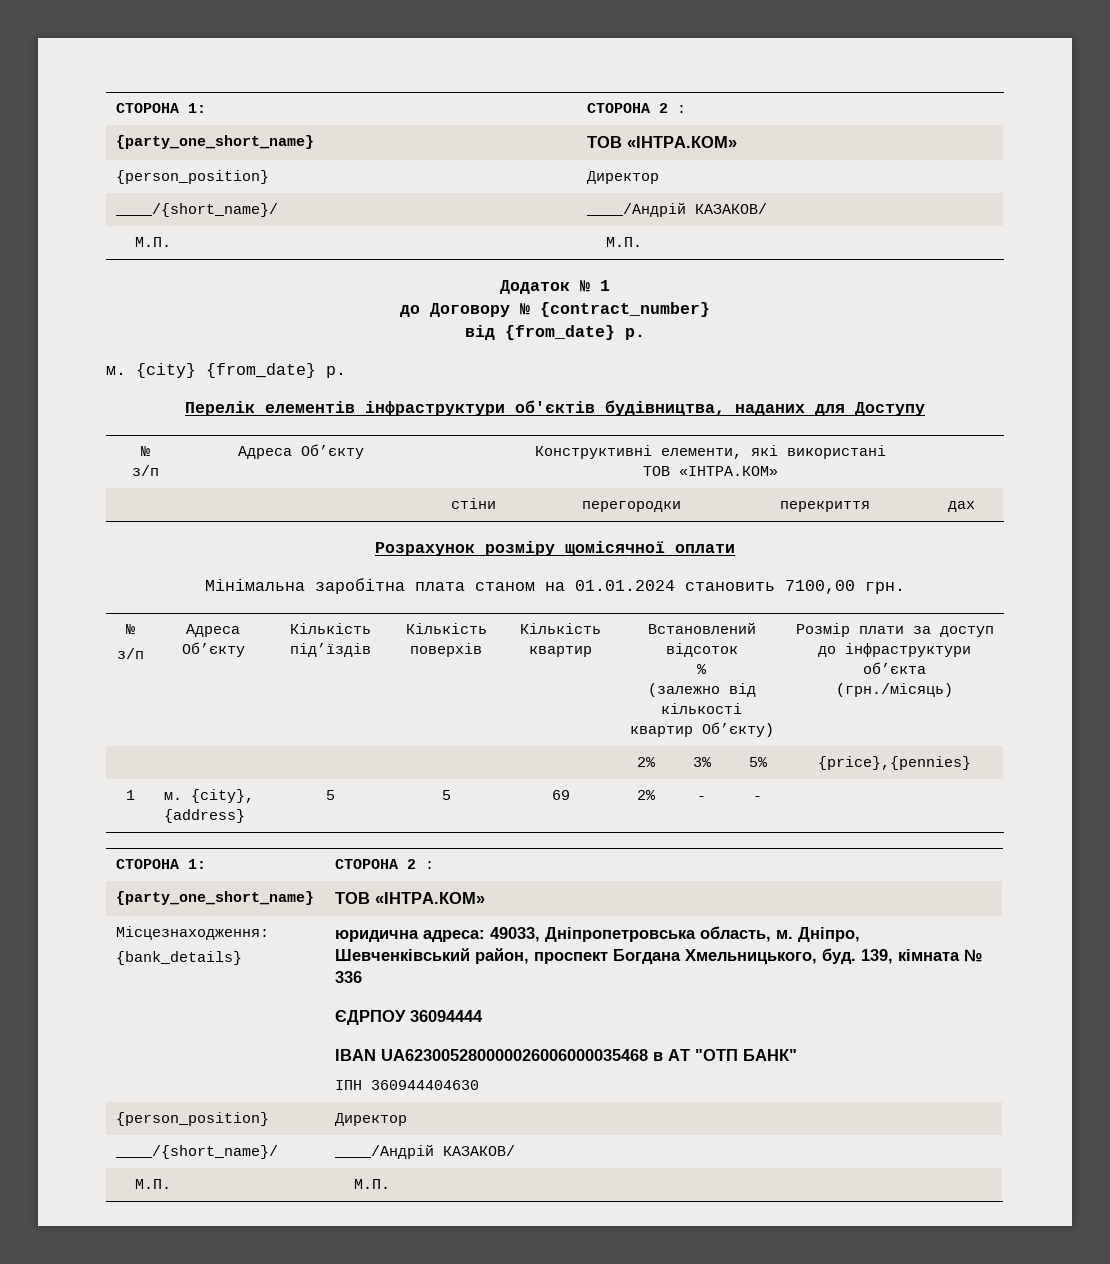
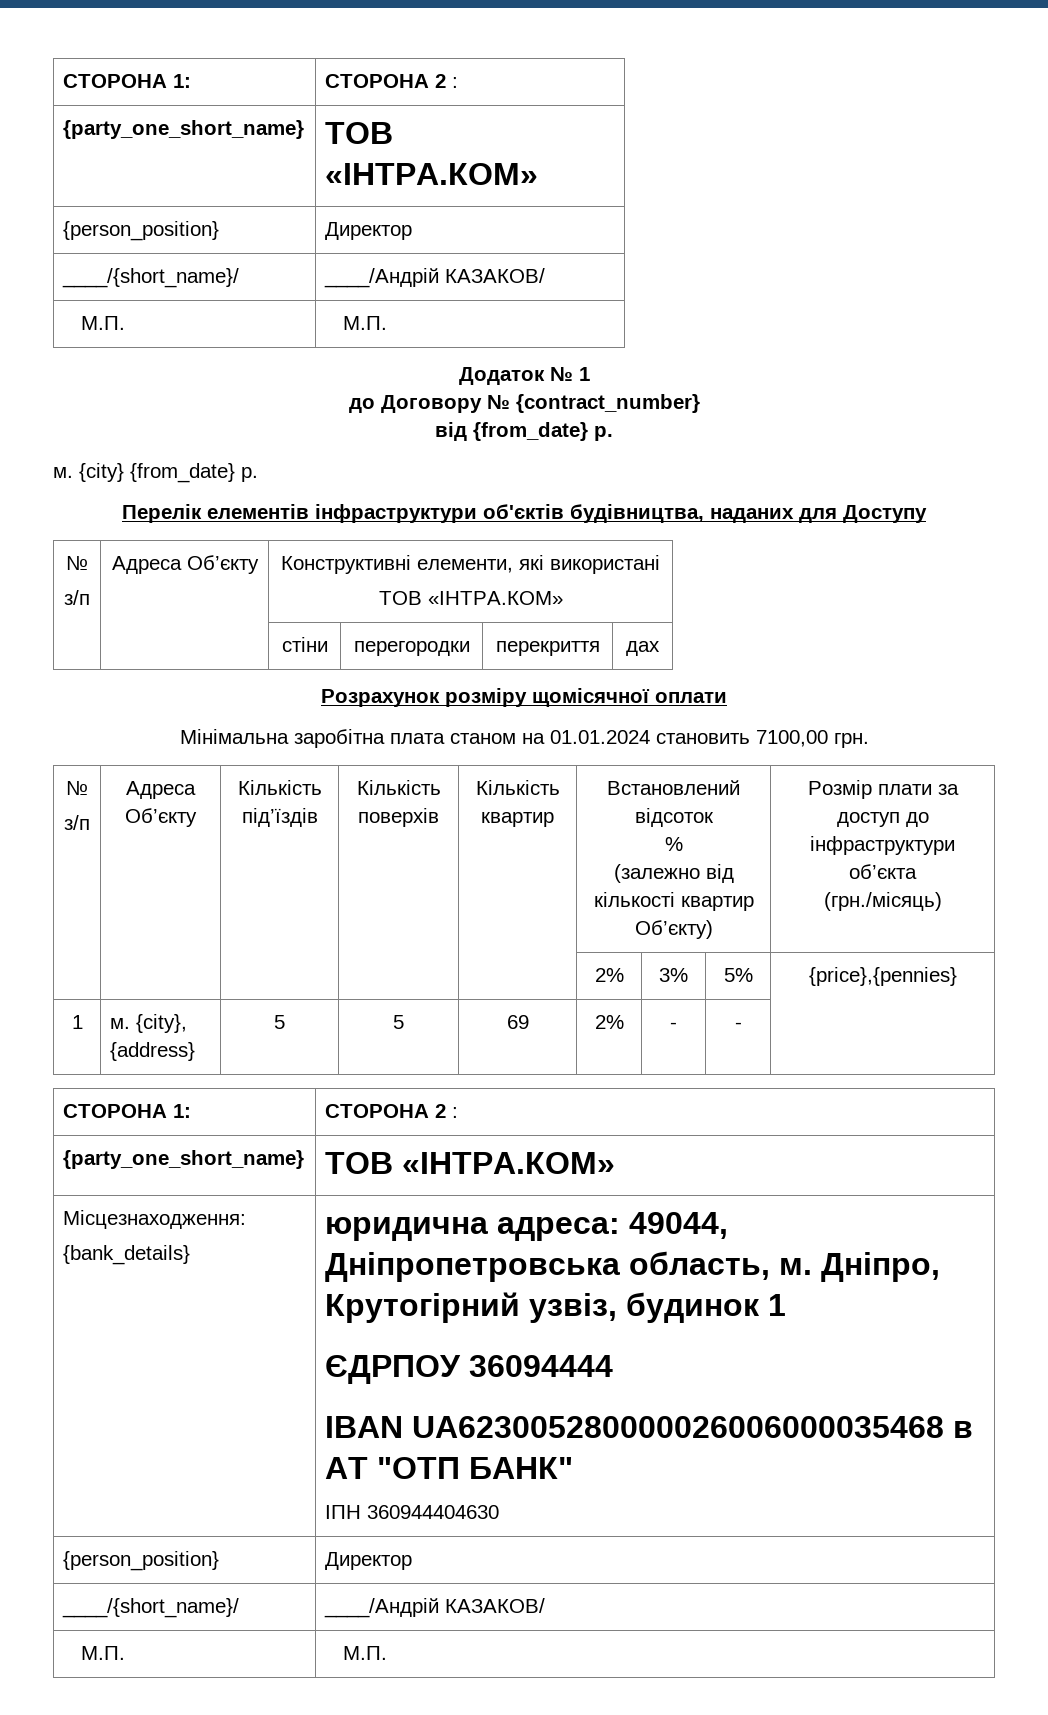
  Місцезнаходження:
- {bank_details} | юридична адреса: 49033, Дніпропетровська область, м. Дніпро, Шевченківський район, проспект Богдана Хмельницького, буд. 139, кімната № 336
+ {bank_details} | юридична адреса: 49044, Дніпропетровська область, м. Дніпро, Крутогірний узвіз, будинок 1

